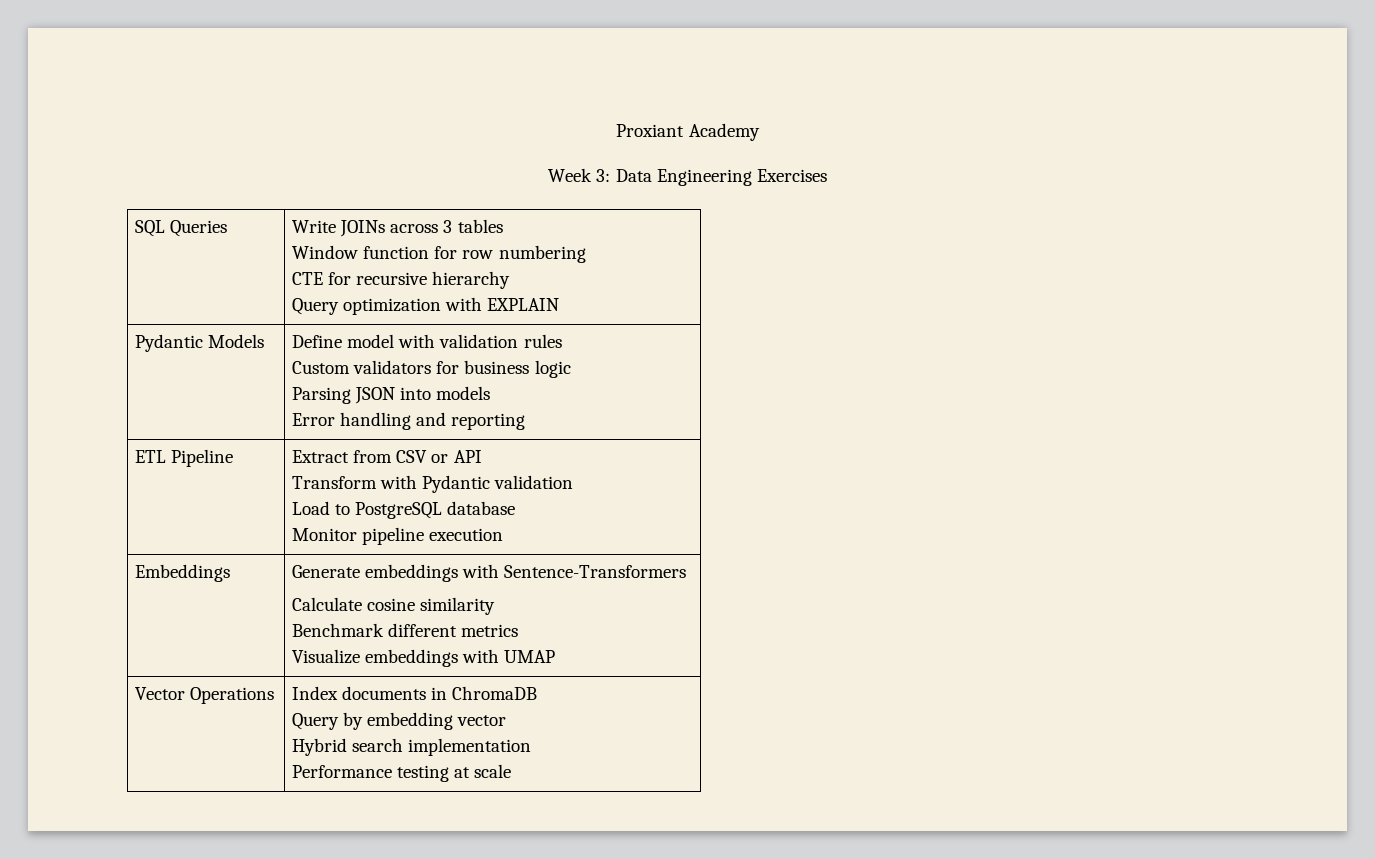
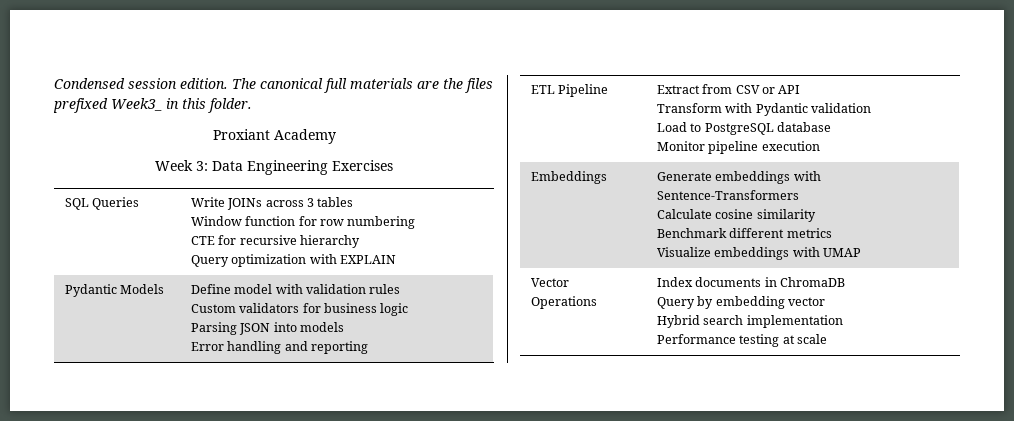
+ Condensed session edition. The canonical full materials are the files prefixed Week3_ in this folder.

